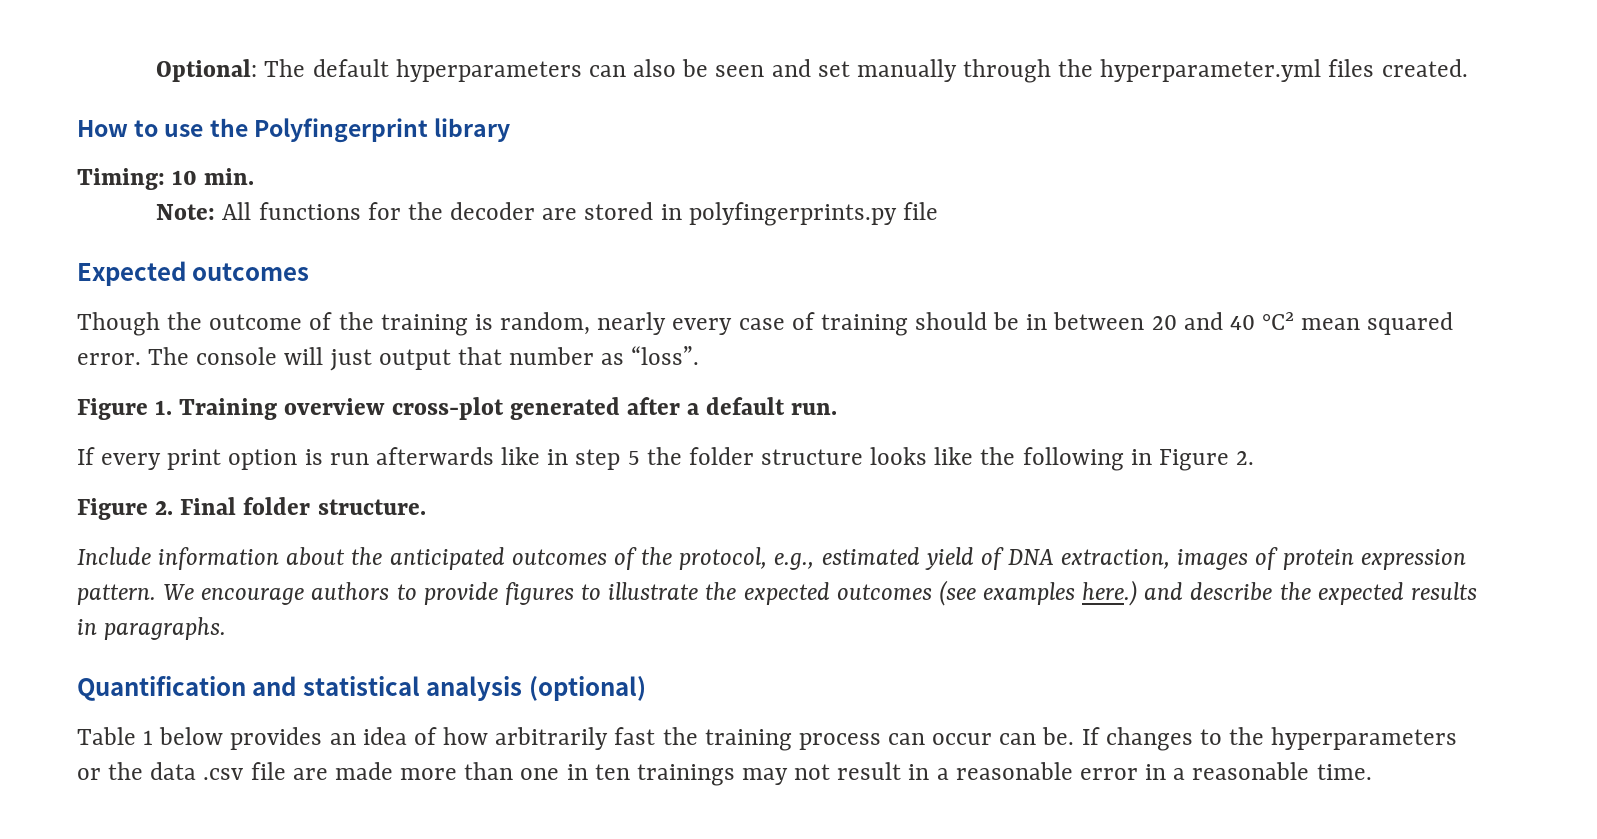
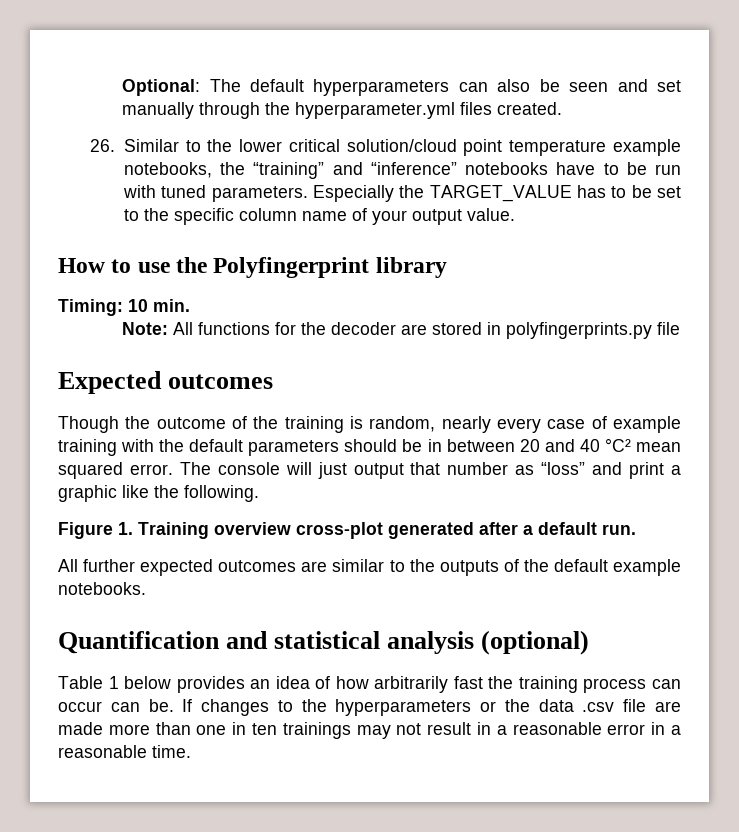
+ 26. Similar to the lower critical solution/cloud point temperature example notebooks, the “training” and “inference” notebooks have to be run with tuned parameters. Especially the TARGET_VALUE has to be set to the specific column name of your output value.
- Though the outcome of the training is random, nearly every case of training should be in between 20 and 40 °C² mean squared error.
+ Though the outcome of the training is random, nearly every case of example training with the default parameters should be in between 20 and 40 °C² mean squared error.
- The console will just output that number as “loss”.
+ The console will just output that number as “loss” and print a graphic like the following.
- If every print option is run afterwards like in step 5 the folder structure looks like the following in Figure 2.
- Figure 2. Final folder structure.
- Include information about the anticipated outcomes of the protocol, e.g., estimated yield of DNA extraction, images of protein expression pattern. We encourage authors to provide figures to illustrate the expected outcomes (see examples here.) and describe the expected results in paragraphs.
+ All further expected outcomes are similar to the outputs of the default example notebooks.

